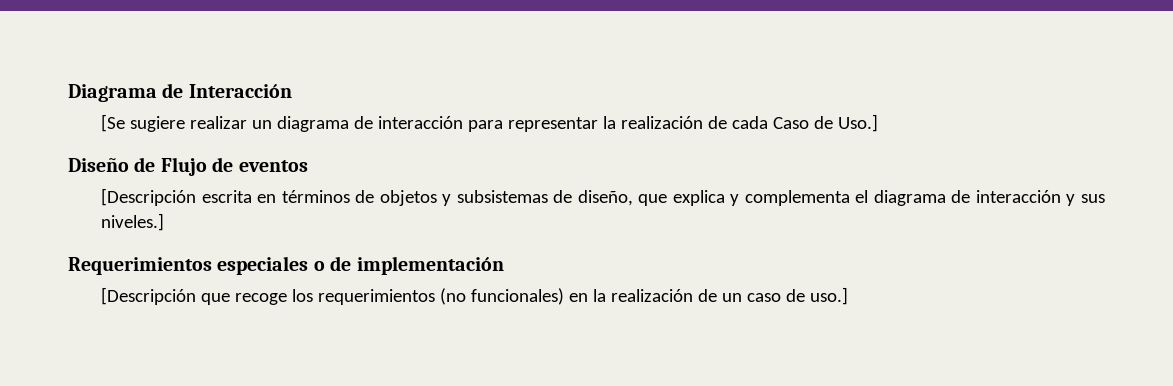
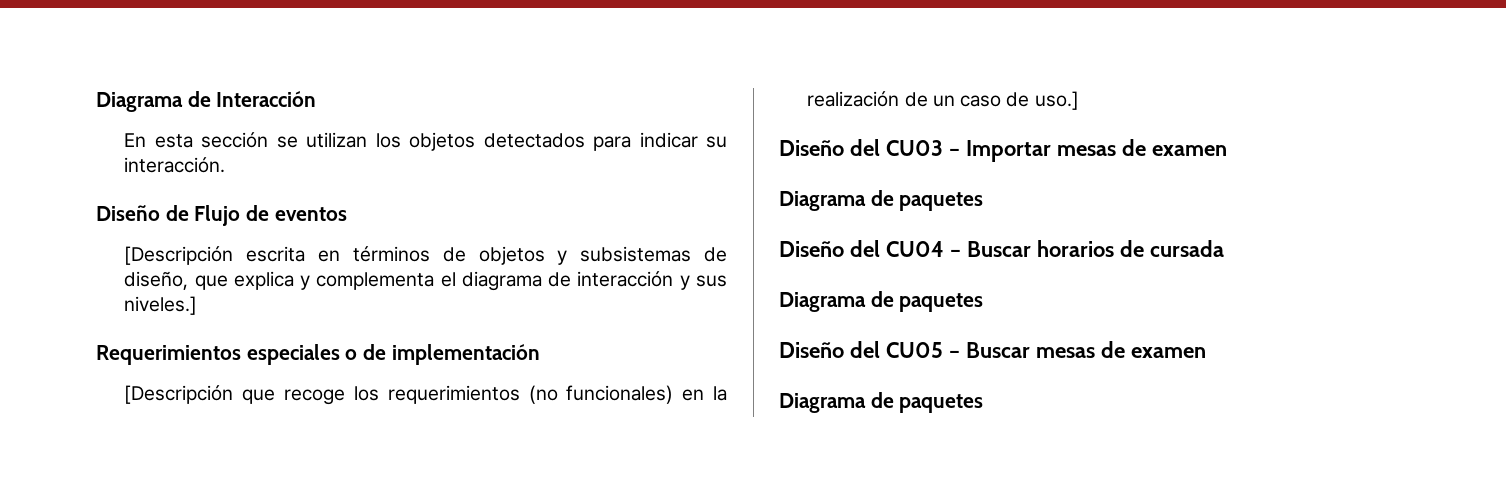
- [Se sugiere realizar un diagrama de interacción para representar la realización de cada Caso de Uso.]
+ En esta sección se utilizan los objetos detectados para indicar su interacción.
+ Diseño del CU03 – Importar mesas de examen
+ Diagrama de paquetes
+ Diseño del CU04 – Buscar horarios de cursada
+ Diagrama de paquetes
+ Diseño del CU05 – Buscar mesas de examen
+ Diagrama de paquetes

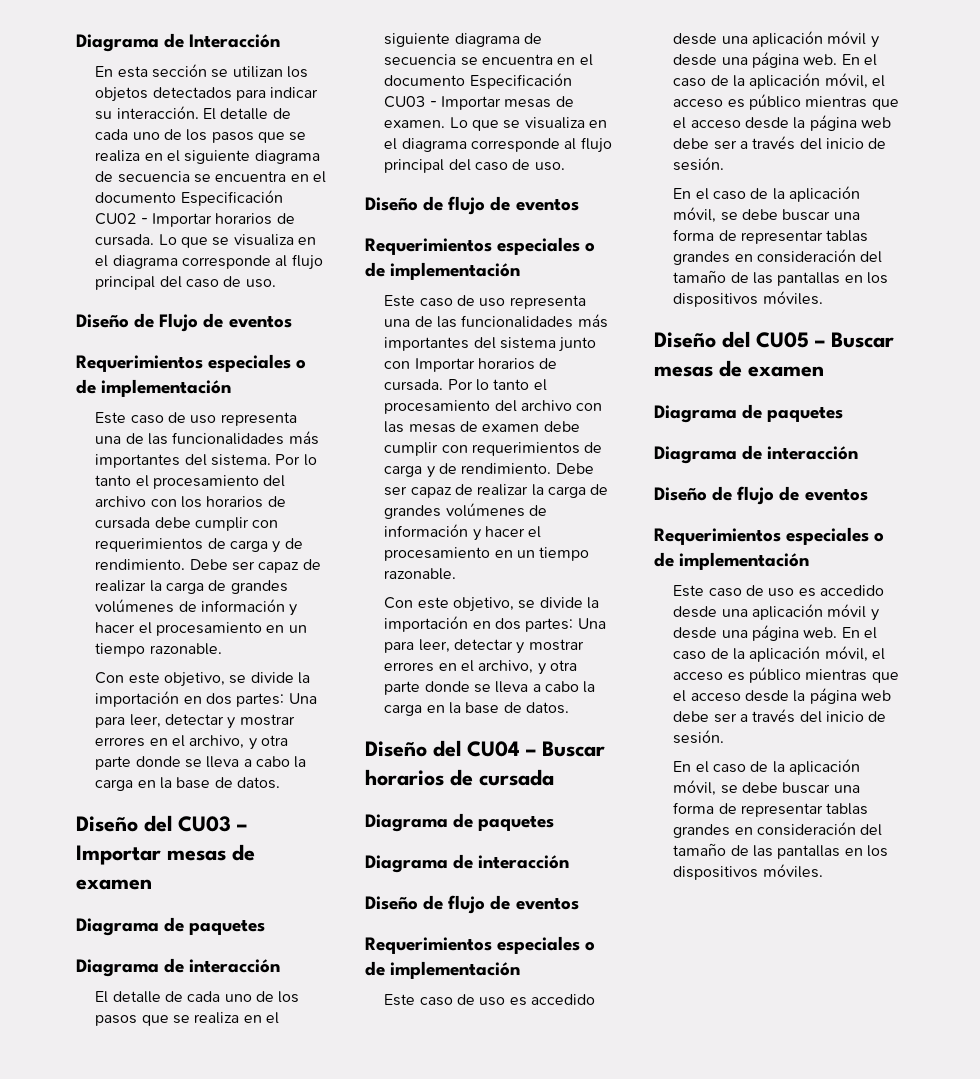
+ El detalle de cada uno de los pasos que se realiza en el siguiente diagrama de secuencia se encuentra en el documento Especificación CU02 - Importar horarios de cursada. Lo que se visualiza en el diagrama corresponde al flujo principal del caso de uso.
  Diseño de Flujo de eventos
- [Descripción escrita en términos de objetos y subsistemas de diseño, que explica y complementa el diagrama de interacción y sus niveles.]
  Requerimientos especiales o de implementación
- [Descripción que recoge los requerimientos (no funcionales) en la realización de un caso de uso.]
+ Este caso de uso representa una de las funcionalidades más importantes del sistema. Por lo tanto el procesamiento del archivo con los horarios de cursada debe cumplir con requerimientos de carga y de rendimiento. Debe ser capaz de realizar la carga de grandes volúmenes de información y hacer el procesamiento en un tiempo razonable.
+ Con este objetivo, se divide la importación en dos partes: Una para leer, detectar y mostrar errores en el archivo, y otra parte donde se lleva a cabo la carga en la base de datos.
  Diseño del CU03 – Importar mesas de examen
  Diagrama de paquetes
+ Diagrama de interacción
+ El detalle de cada uno de los pasos que se realiza en el siguiente diagrama de secuencia se encuentra en el documento Especificación CU03 - Importar mesas de examen. Lo que se visualiza en el diagrama corresponde al flujo principal del caso de uso.
+ Diseño de flujo de eventos
+ Requerimientos especiales o de implementación
+ Este caso de uso representa una de las funcionalidades más importantes del sistema junto con Importar horarios de cursada. Por lo tanto el procesamiento del archivo con las mesas de examen debe cumplir con requerimientos de carga y de rendimiento. Debe ser capaz de realizar la carga de grandes volúmenes de información y hacer el procesamiento en un tiempo razonable.
+ Con este objetivo, se divide la importación en dos partes: Una para leer, detectar y mostrar errores en el archivo, y otra parte donde se lleva a cabo la carga en la base de datos.
  Diseño del CU04 – Buscar horarios de cursada
  Diagrama de paquetes
+ Diagrama de interacción
+ Diseño de flujo de eventos
+ Requerimientos especiales o de implementación
+ Este caso de uso es accedido desde una aplicación móvil y desde una página web. En el caso de la aplicación móvil, el acceso es público mientras que el acceso desde la página web debe ser a través del inicio de sesión.
+ En el caso de la aplicación móvil, se debe buscar una forma de representar tablas grandes en consideración del tamaño de las pantallas en los dispositivos móviles.
  Diseño del CU05 – Buscar mesas de examen
  Diagrama de paquetes
+ Diagrama de interacción
+ Diseño de flujo de eventos
+ Requerimientos especiales o de implementación
+ Este caso de uso es accedido desde una aplicación móvil y desde una página web. En el caso de la aplicación móvil, el acceso es público mientras que el acceso desde la página web debe ser a través del inicio de sesión.
+ En el caso de la aplicación móvil, se debe buscar una forma de representar tablas grandes en consideración del tamaño de las pantallas en los dispositivos móviles.

